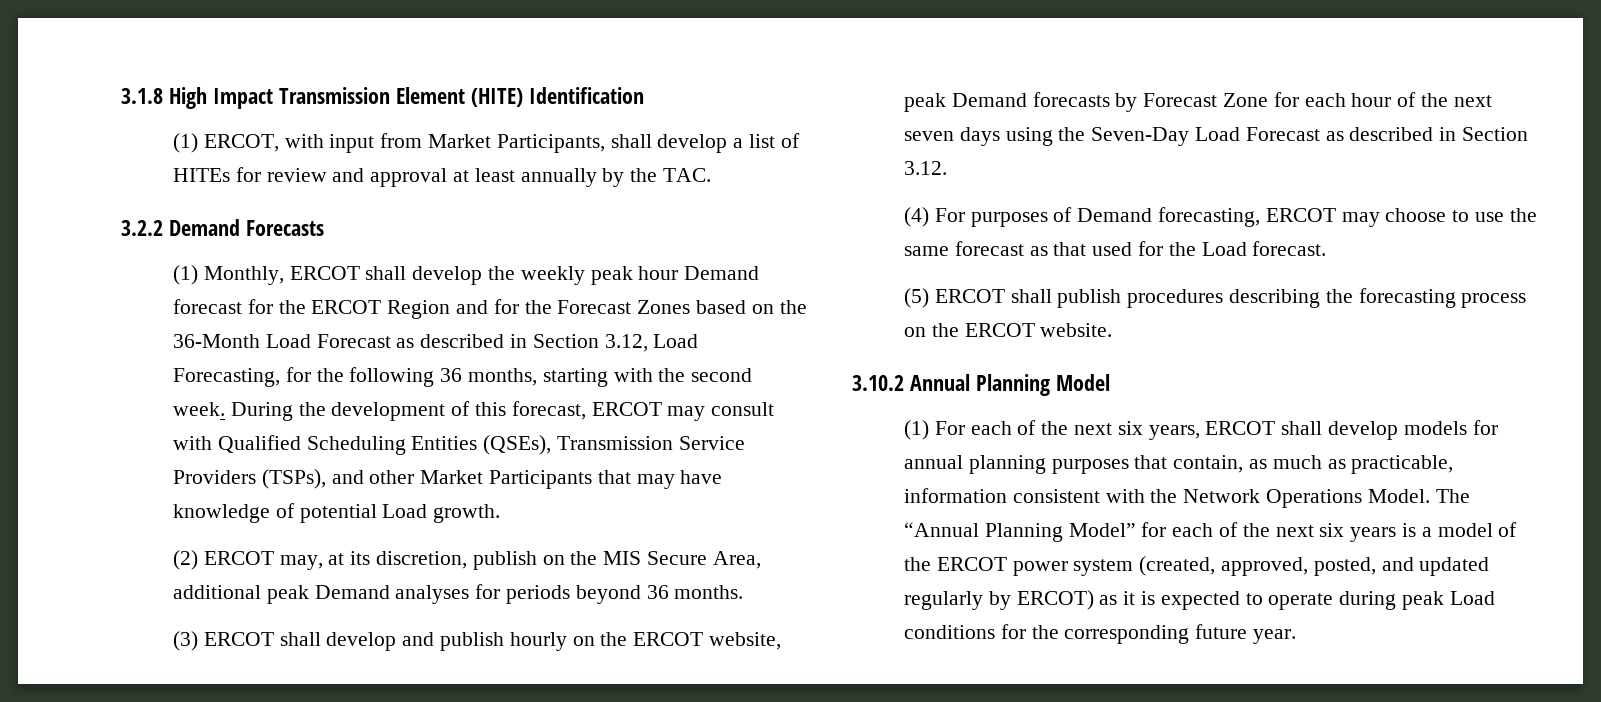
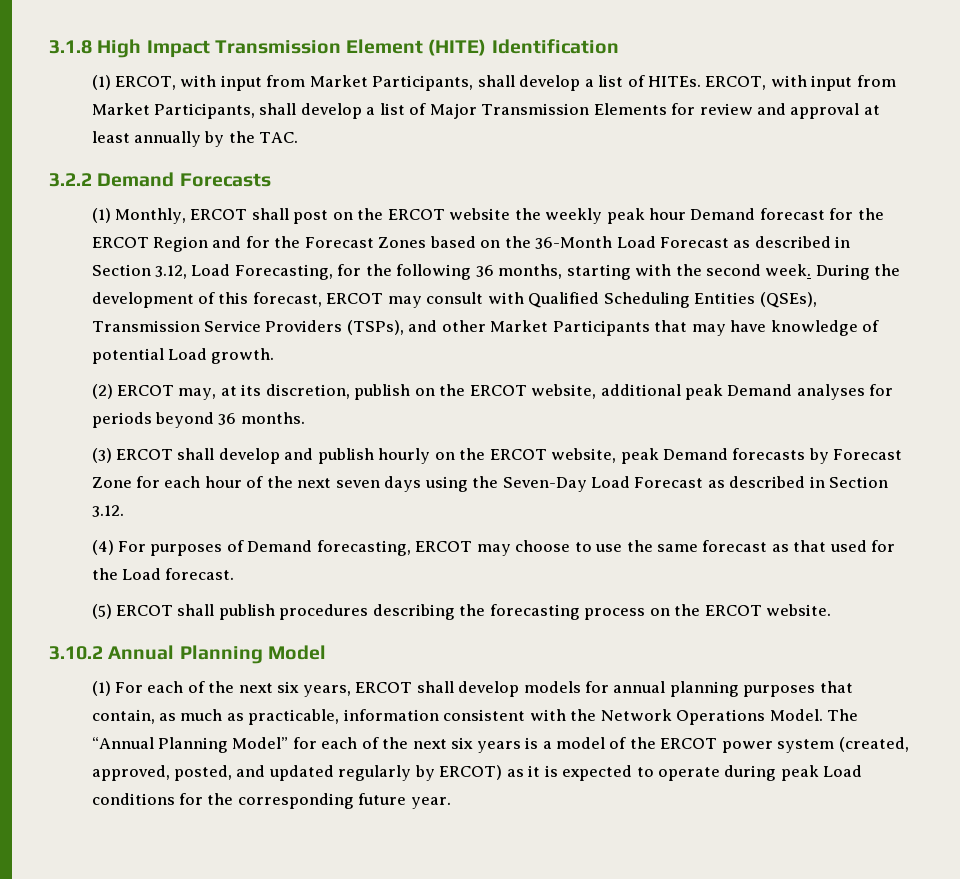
- (1) ERCOT, with input from Market Participants, shall develop a list of HITEs for review and approval at least annually by the TAC.
+ (1) ERCOT, with input from Market Participants, shall develop a list of HITEs. ERCOT, with input from Market Participants, shall develop a list of Major Transmission Elements for review and approval at least annually by the TAC.
- (1) Monthly, ERCOT shall develop the weekly peak hour Demand forecast for the ERCOT Region and for the Forecast Zones based on the 36-Month Load Forecast as described in Section 3.12, Load Forecasting, for the following 36 months, starting with the second week.
+ (1) Monthly, ERCOT shall post on the ERCOT website the weekly peak hour Demand forecast for the ERCOT Region and for the Forecast Zones based on the 36-Month Load Forecast as described in Section 3.12, Load Forecasting, for the following 36 months, starting with the second week.
- (2) ERCOT may, at its discretion, publish on the MIS Secure Area, additional peak Demand analyses for periods beyond 36 months.
+ (2) ERCOT may, at its discretion, publish on the ERCOT website, additional peak Demand analyses for periods beyond 36 months.

